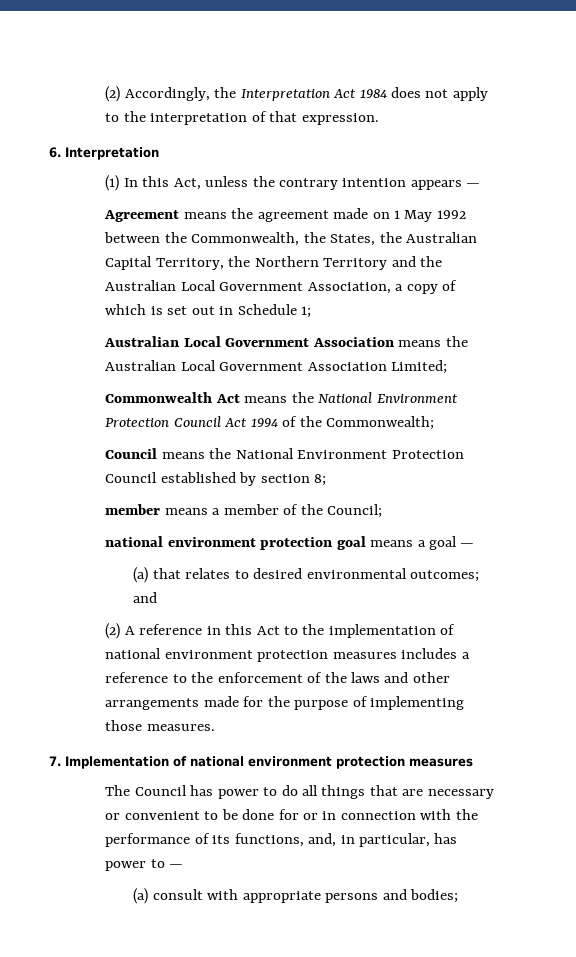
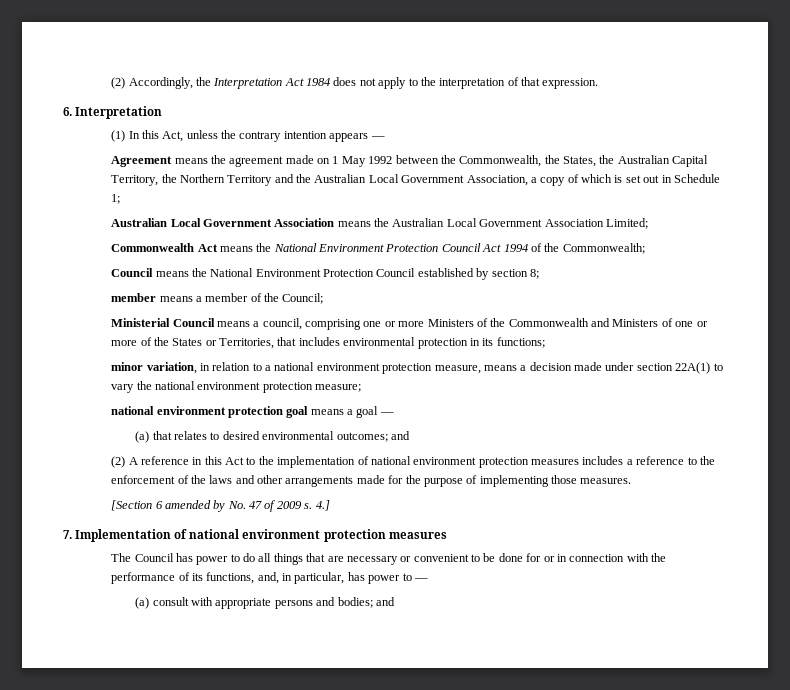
+ Ministerial Council means a council, comprising one or more Ministers of the Commonwealth and Ministers of one or more of the States or Territories, that includes environmental protection in its functions;
+ minor variation, in relation to a national environment protection measure, means a decision made under section 22A(1) to vary the national environment protection measure;
+ [Section 6 amended by No. 47 of 2009 s. 4.]
- (a) consult with appropriate persons and bodies;
+ (a) consult with appropriate persons and bodies; and

